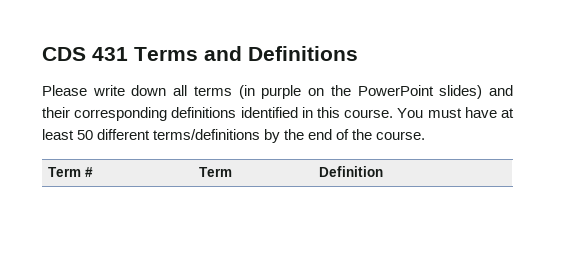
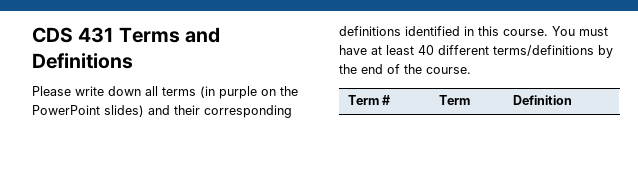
- You must have at least 50 different terms/definitions by the end of the course.
+ You must have at least 40 different terms/definitions by the end of the course.

